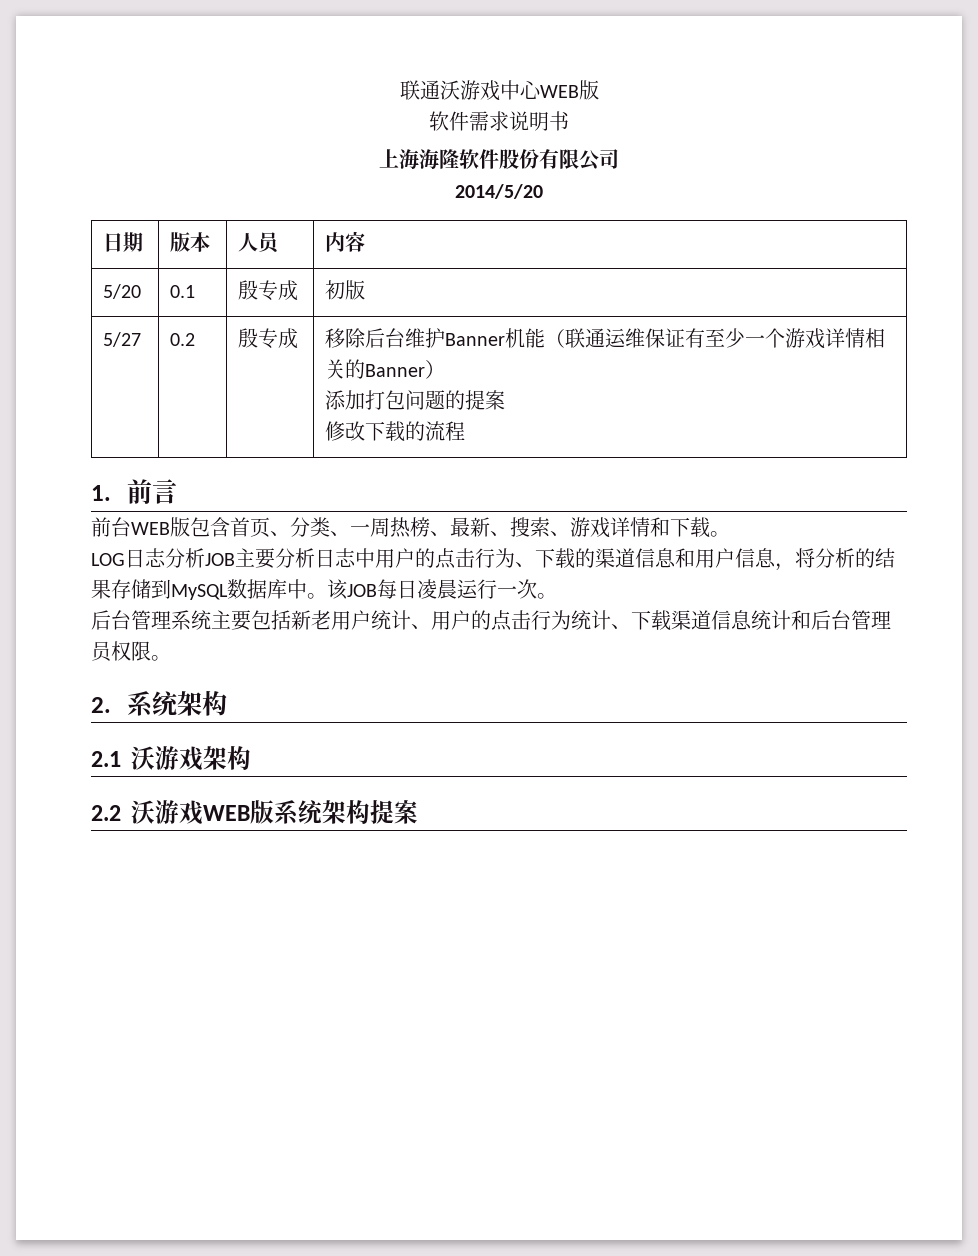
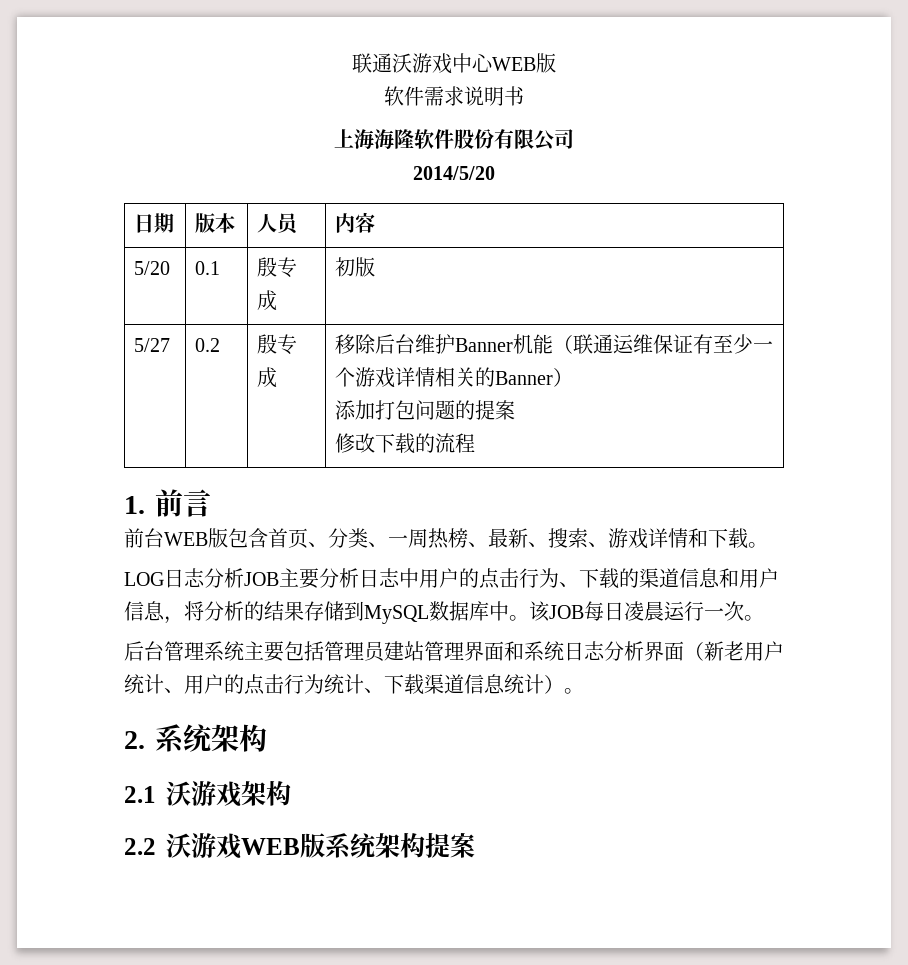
- 后台管理系统主要包括新老用户统计、用户的点击行为统计、下载渠道信息统计和后台管理员权限。
+ 后台管理系统主要包括管理员建站管理界面和系统日志分析界面（新老用户统计、用户的点击行为统计、下载渠道信息统计）。

